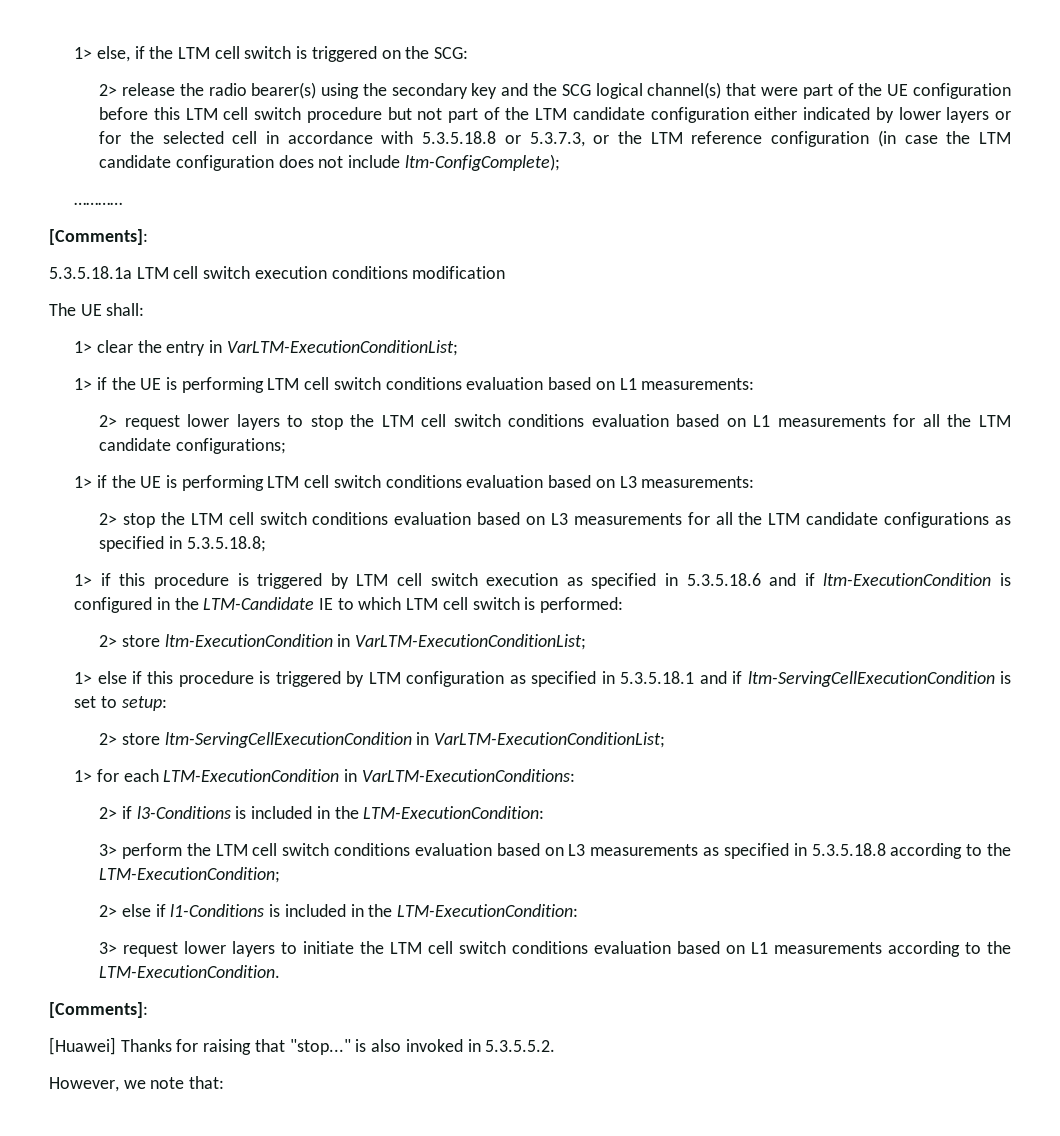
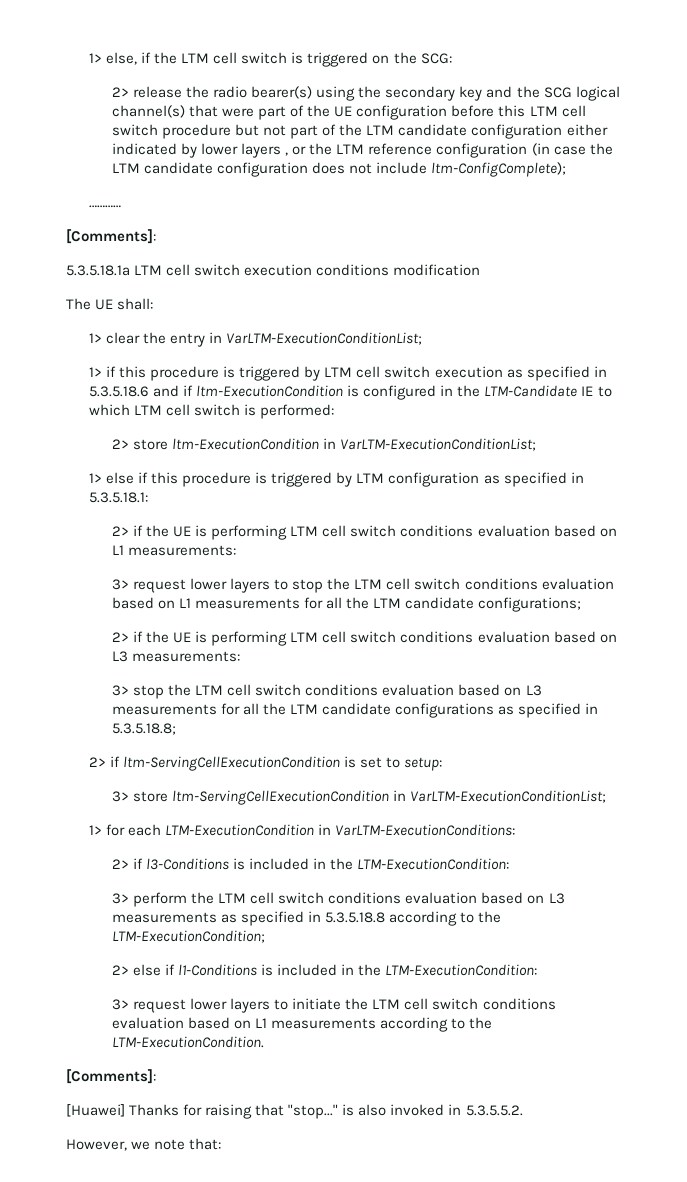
- 2> release the radio bearer(s) using the secondary key and the SCG logical channel(s) that were part of the UE configuration before this LTM cell switch procedure but not part of the LTM candidate configuration either indicated by lower layers or for the selected cell in accordance with 5.3.5.18.8 or 5.3.7.3, or the LTM reference configuration (in case the LTM candidate configuration does not include ltm-ConfigComplete);
+ 2> release the radio bearer(s) using the secondary key and the SCG logical channel(s) that were part of the UE configuration before this LTM cell switch procedure but not part of the LTM candidate configuration either indicated by lower layers , or the LTM reference configuration (in case the LTM candidate configuration does not include ltm-ConfigComplete);
- 1> if the UE is performing LTM cell switch conditions evaluation based on L1 measurements:
- 2> request lower layers to stop the LTM cell switch conditions evaluation based on L1 measurements for all the LTM candidate configurations;
- 1> if the UE is performing LTM cell switch conditions evaluation based on L3 measurements:
- 2> stop the LTM cell switch conditions evaluation based on L3 measurements for all the LTM candidate configurations as specified in 5.3.5.18.8;
- 1> else if this procedure is triggered by LTM configuration as specified in 5.3.5.18.1 and if ltm-ServingCellExecutionCondition is set to setup:
+ 1> else if this procedure is triggered by LTM configuration as specified in 5.3.5.18.1:
+ 2> if the UE is performing LTM cell switch conditions evaluation based on L1 measurements:
+ 3> request lower layers to stop the LTM cell switch conditions evaluation based on L1 measurements for all the LTM candidate configurations;
+ 2> if the UE is performing LTM cell switch conditions evaluation based on L3 measurements:
+ 3> stop the LTM cell switch conditions evaluation based on L3 measurements for all the LTM candidate configurations as specified in 5.3.5.18.8;
+ 2> if ltm-ServingCellExecutionCondition is set to setup:
- 2> store ltm-ServingCellExecutionCondition in VarLTM-ExecutionConditionList;
+ 3> store ltm-ServingCellExecutionCondition in VarLTM-ExecutionConditionList;

